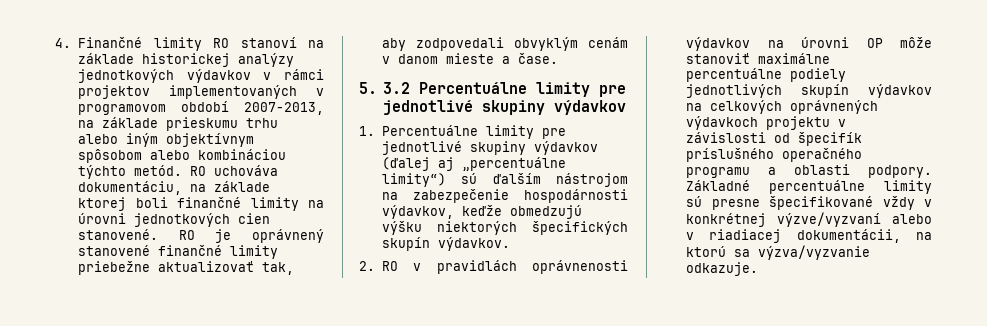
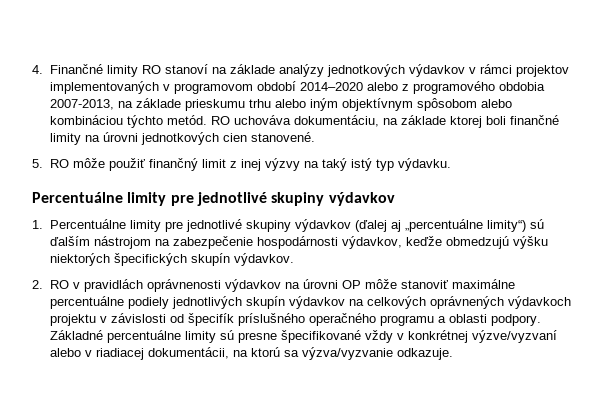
- 4. Finančné limity RO stanoví na základe historickej analýzy jednotkových výdavkov v rámci projektov implementovaných v programovom období 2007-2013, na základe prieskumu trhu alebo iným objektívnym spôsobom alebo kombináciou týchto metód.
+ 4. Finančné limity RO stanoví na základe analýzy jednotkových výdavkov v rámci projektov implementovaných v programovom období 2014–2020 alebo z programového obdobia 2007-2013, na základe prieskumu trhu alebo iným objektívnym spôsobom alebo kombináciou týchto metód.
- RO uchováva dokumentáciu, na základe ktorej boli finančné limity na úrovni jednotkových cien stanovené. RO je oprávnený stanovené finančné limity priebežne aktualizovať tak, aby zodpovedali obvyklým cenám v danom mieste a čase.
- 5. 3.2 Percentuálne limity pre jednotlivé skupiny výdavkov
+ RO uchováva dokumentáciu, na základe ktorej boli finančné limity na úrovni jednotkových cien stanovené.
+ 5. RO môže použiť finančný limit z inej výzvy na taký istý typ výdavku.
+ Percentuálne limity pre jednotlivé skupiny výdavkov

